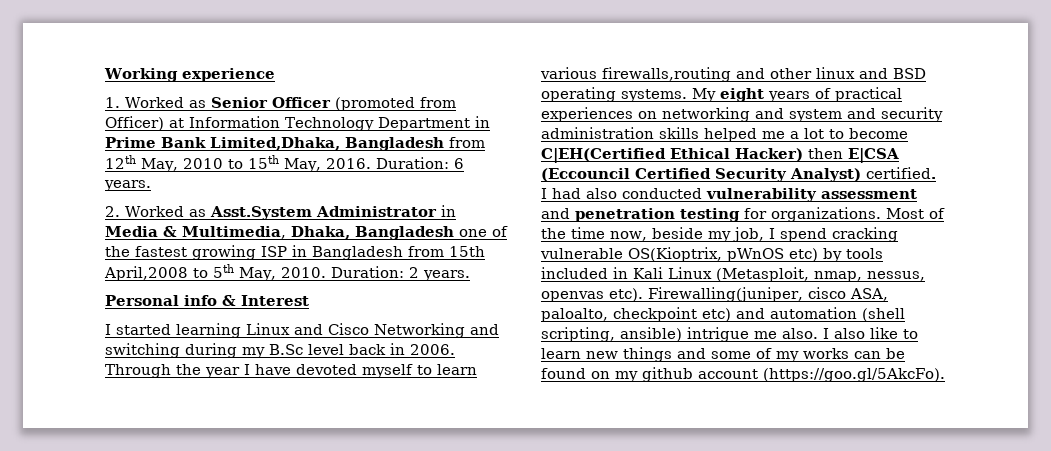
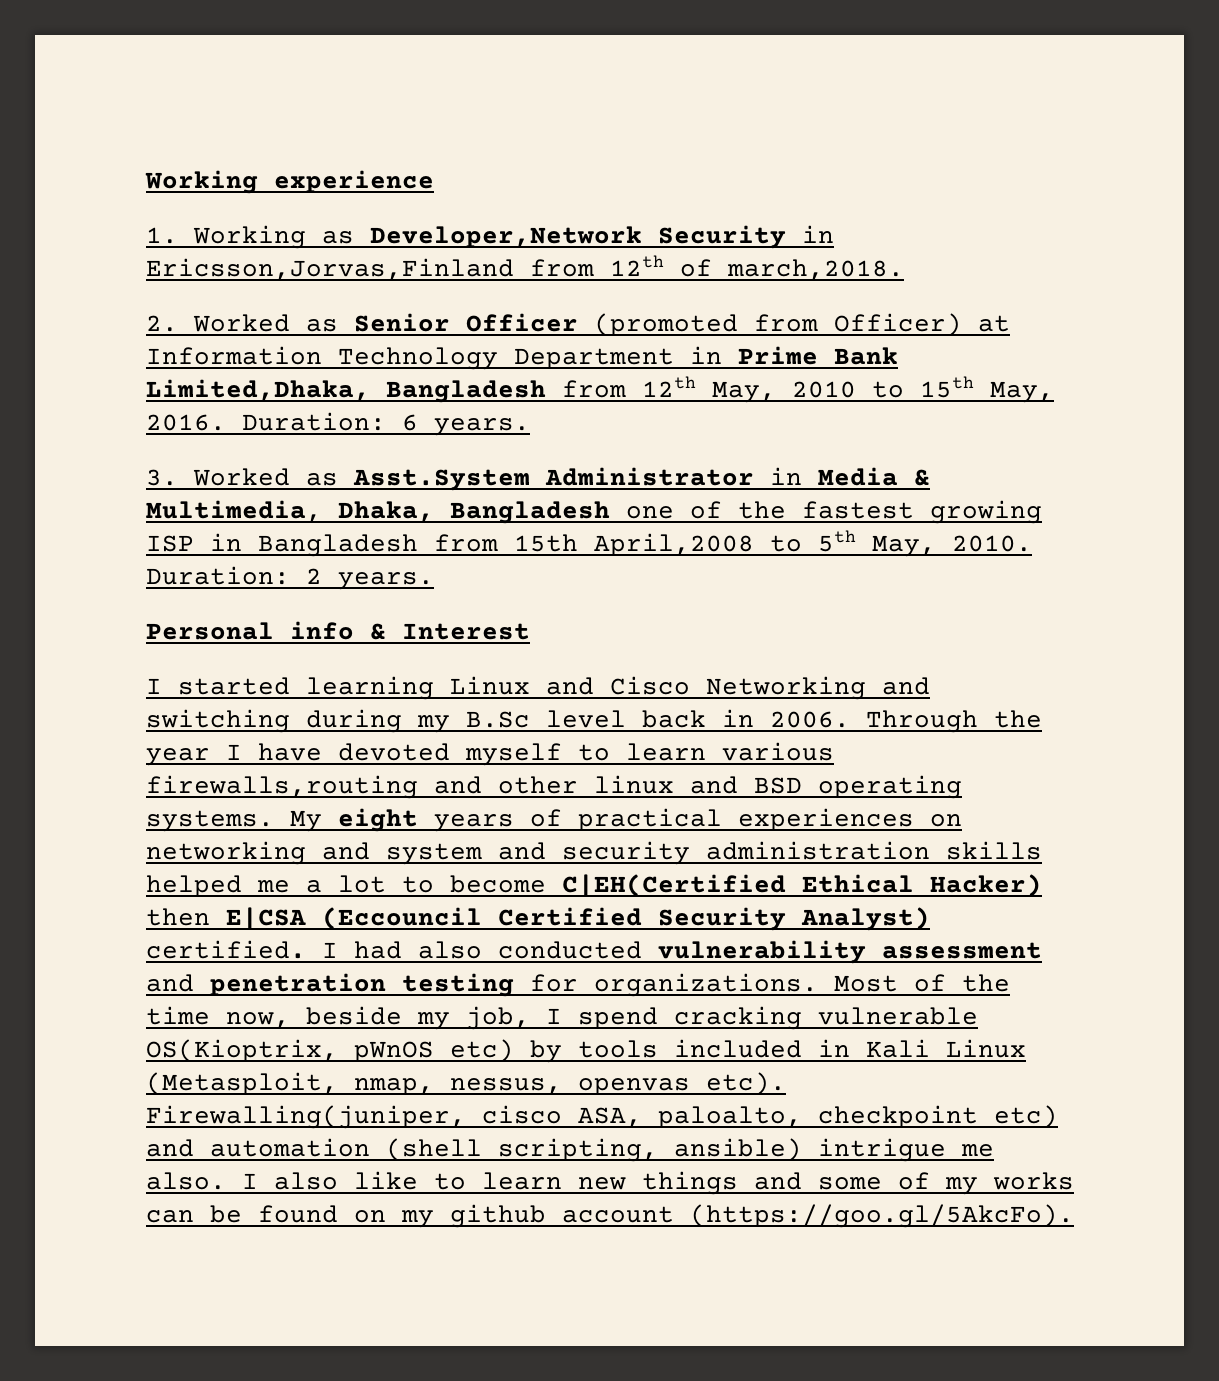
- 1. Worked as Senior Officer (promoted from Officer) at Information Technology Department in Prime Bank Limited,Dhaka, Bangladesh from 12th May, 2010 to 15th May, 2016.
+ 1. Working as Developer,Network Security in Ericsson,Jorvas,Finland from 12th of march,2018.
+ 2. Worked as Senior Officer (promoted from Officer) at Information Technology Department in Prime Bank Limited,Dhaka, Bangladesh from 12th May, 2010 to 15th May, 2016.
- 2. Worked as Asst.System Administrator in Media & Multimedia, Dhaka, Bangladesh one of the fastest growing ISP in Bangladesh from 15th April,2008 to 5th May, 2010.
+ 3. Worked as Asst.System Administrator in Media & Multimedia, Dhaka, Bangladesh one of the fastest growing ISP in Bangladesh from 15th April,2008 to 5th May, 2010.

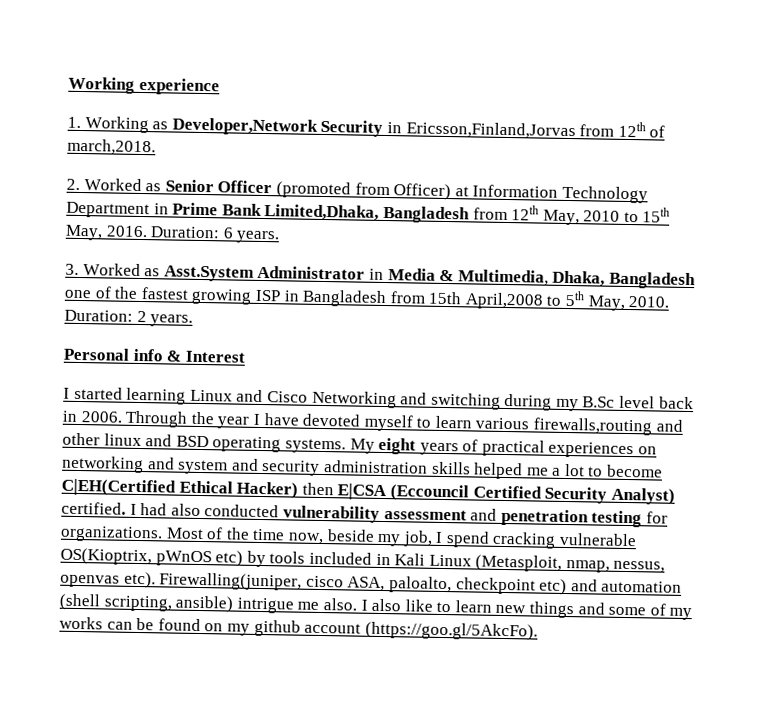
- 1. Working as Developer,Network Security in Ericsson,Jorvas,Finland from 12th of march,2018.
+ 1. Working as Developer,Network Security in Ericsson,Finland,Jorvas from 12th of march,2018.

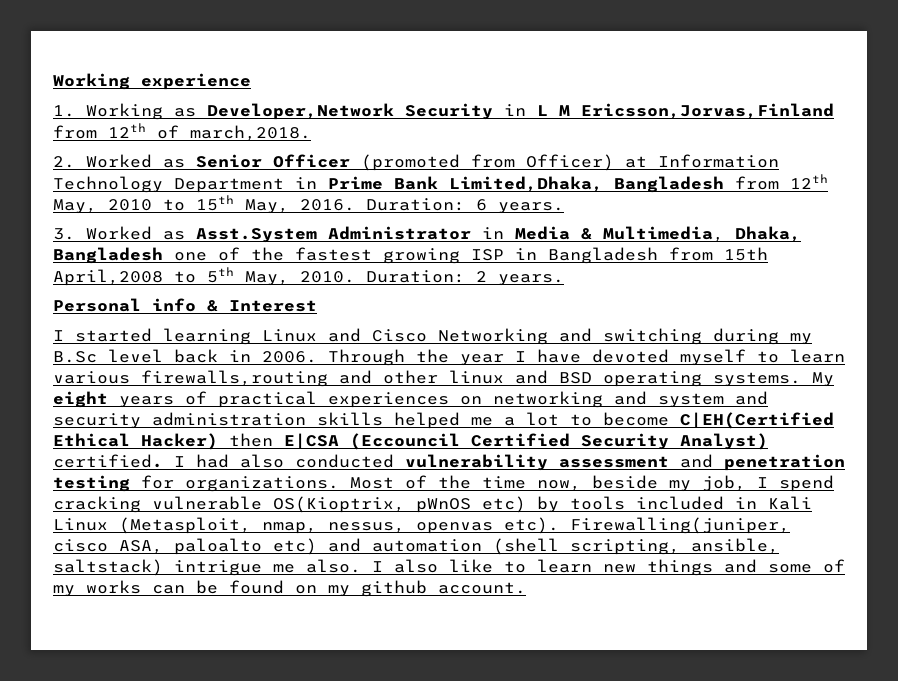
- 1. Working as Developer,Network Security in Ericsson,Finland,Jorvas from 12th of march,2018.
+ 1. Working as Developer,Network Security in L M Ericsson,Jorvas,Finland from 12th of march,2018.
- Firewalling(juniper, cisco ASA, paloalto, checkpoint etc) and automation (shell scripting, ansible) intrigue me also.
+ Firewalling(juniper, cisco ASA, paloalto etc) and automation (shell scripting, ansible, saltstack) intrigue me also.
- I also like to learn new things and some of my works can be found on my github account (https://goo.gl/5AkcFo).
+ I also like to learn new things and some of my works can be found on my github account.

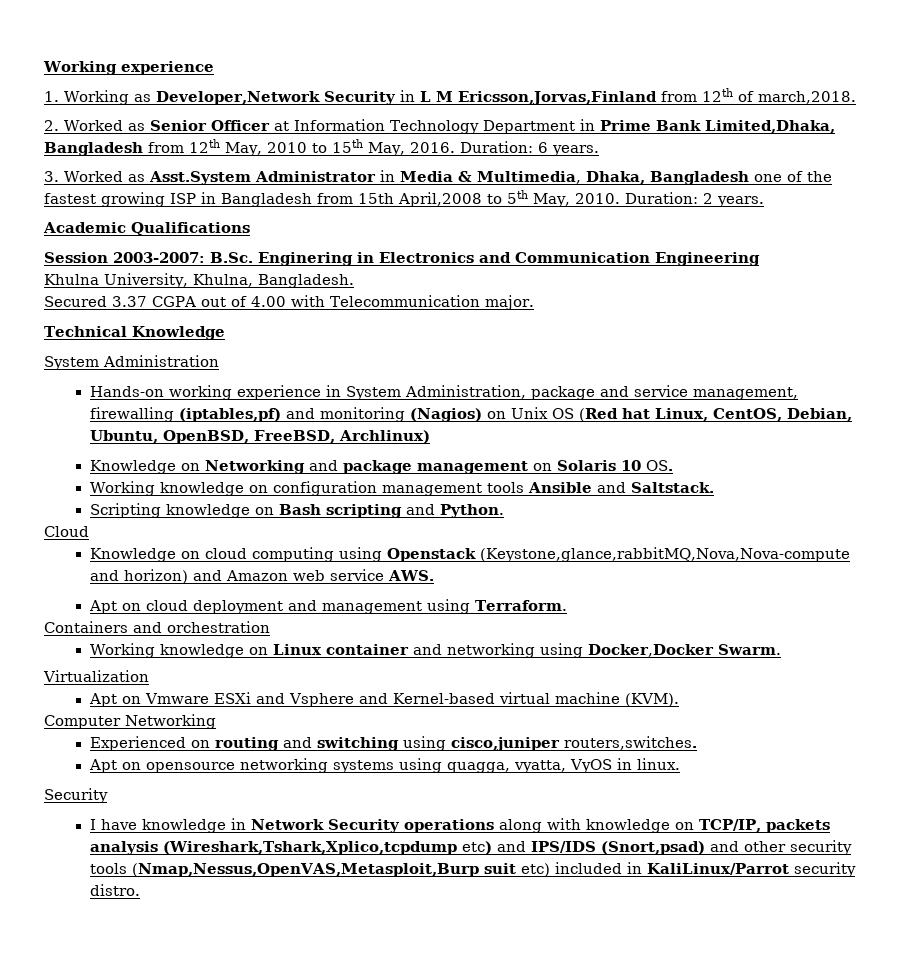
- 2. Worked as Senior Officer (promoted from Officer) at Information Technology Department in Prime Bank Limited,Dhaka, Bangladesh from 12th May, 2010 to 15th May, 2016.
+ 2. Worked as Senior Officer at Information Technology Department in Prime Bank Limited,Dhaka, Bangladesh from 12th May, 2010 to 15th May, 2016.
- Personal info & Interest
- I started learning Linux and Cisco Networking and switching during my B.Sc level back in 2006. Through the year I have devoted myself to learn various firewalls,routing and other linux and BSD operating systems. My eight years of practical experiences on networking and system and security administration skills helped me a lot to become C|EH(Certified Ethical Hacker) then E|CSA (Eccouncil Certified Security Analyst) certified. I had also conducted vulnerability assessment and penetration testing for organizations. Most of the time now, beside my job, I spend cracking vulnerable OS(Kioptrix, pWnOS etc) by tools included in Kali Linux (Metasploit, nmap, nessus, openvas etc). Firewalling(juniper, cisco ASA, paloalto etc) and automation (shell scripting, ansible, saltstack) intrigue me also. I also like to learn new things and some of my works can be found on my github account.
+ Academic Qualifications
+ Session 2003-2007: B.Sc. Enginering in Electronics and Communication Engineering
+ Khulna University, Khulna, Bangladesh.
+ Secured 3.37 CGPA out of 4.00 with Telecommunication major.
+ Technical Knowledge
+ System Administration
+ Hands-on working experience in System Administration, package and service management, firewalling (iptables,pf) and monitoring (Nagios) on Unix OS (Red hat Linux, CentOS, Debian, Ubuntu, OpenBSD, FreeBSD, Archlinux)
+ Knowledge on Networking and package management on Solaris 10 OS.
+ Working knowledge on configuration management tools Ansible and Saltstack.
+ Scripting knowledge on Bash scripting and Python.
+ Cloud
+ Knowledge on cloud computing using Openstack (Keystone,glance,rabbitMQ,Nova,Nova-compute and horizon) and Amazon web service AWS.
+ Apt on cloud deployment and management using Terraform.
+ Containers and orchestration
+ Working knowledge on Linux container and networking using Docker,Docker Swarm.
+ Virtualization
+ Apt on Vmware ESXi and Vsphere and Kernel-based virtual machine (KVM).
+ Computer Networking
+ Experienced on routing and switching using cisco,juniper routers,switches.
+ Apt on opensource networking systems using quagga, vyatta, VyOS in linux.
+ Security
+ I have knowledge in Network Security operations along with knowledge on TCP/IP, packets analysis (Wireshark,Tshark,Xplico,tcpdump etc) and IPS/IDS (Snort,psad) and other security tools (Nmap,Nessus,OpenVAS,Metasploit,Burp suit etc) included in KaliLinux/Parrot security distro.

